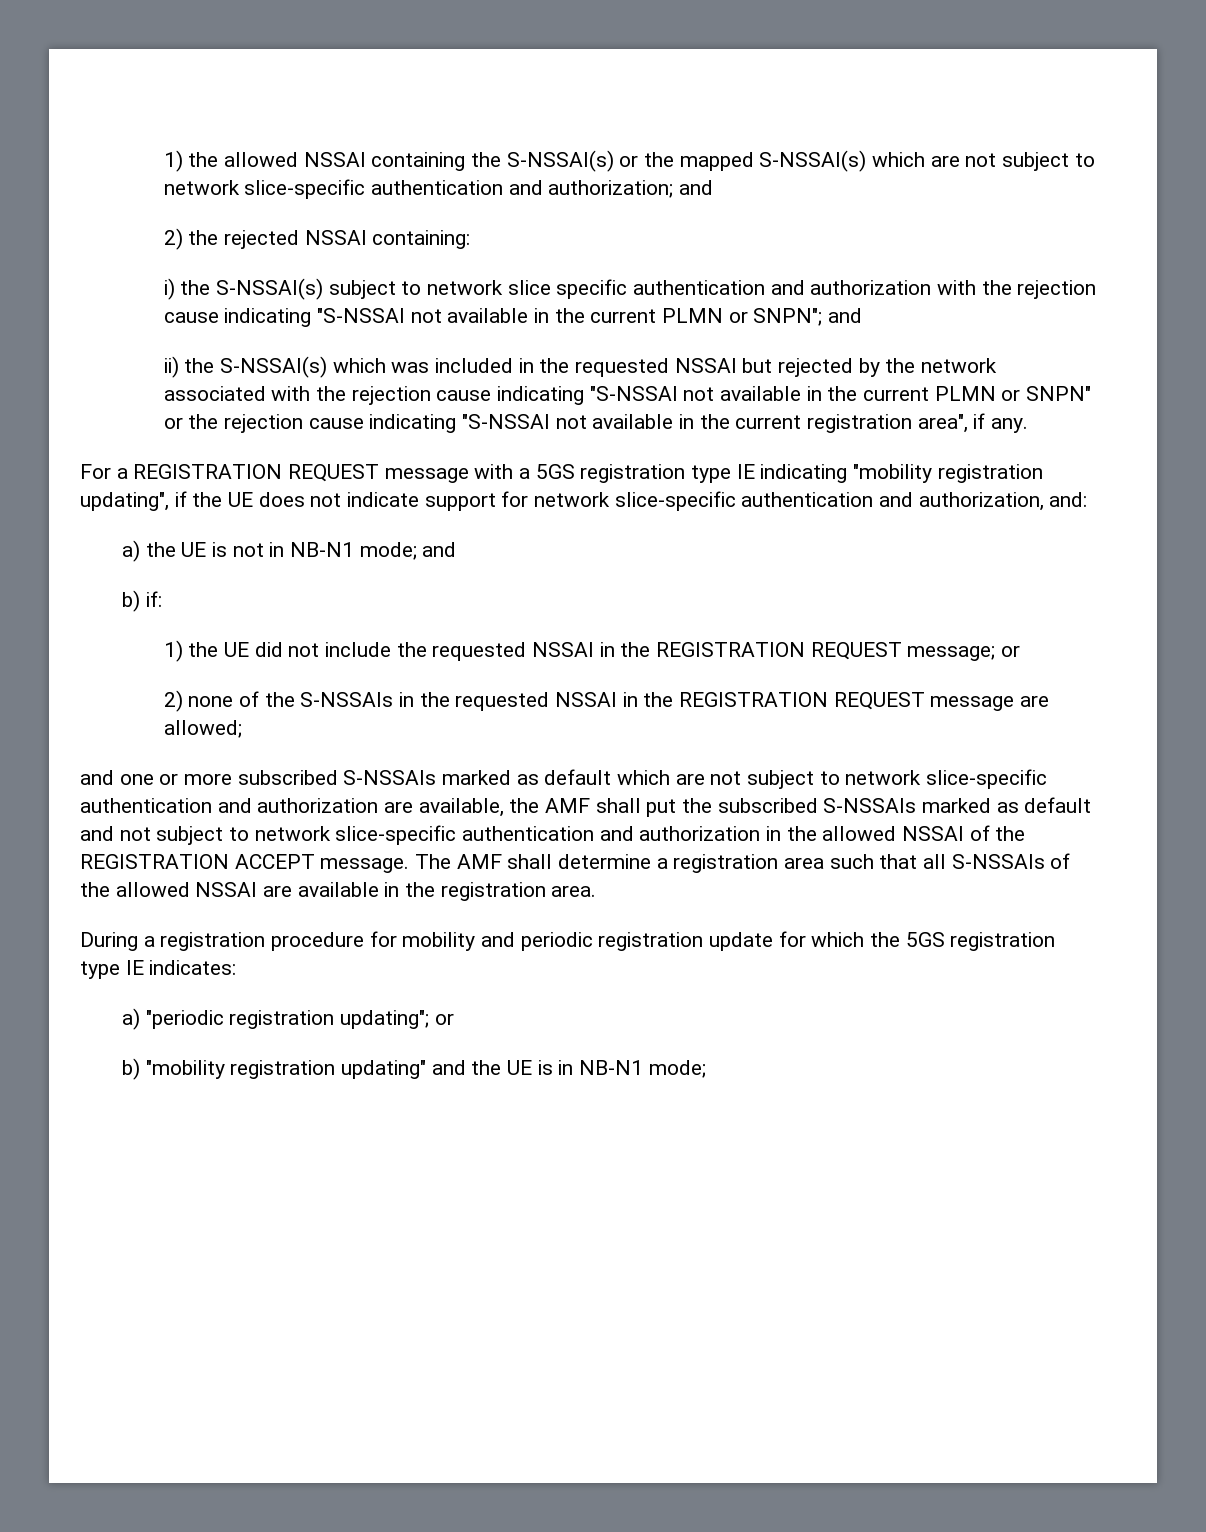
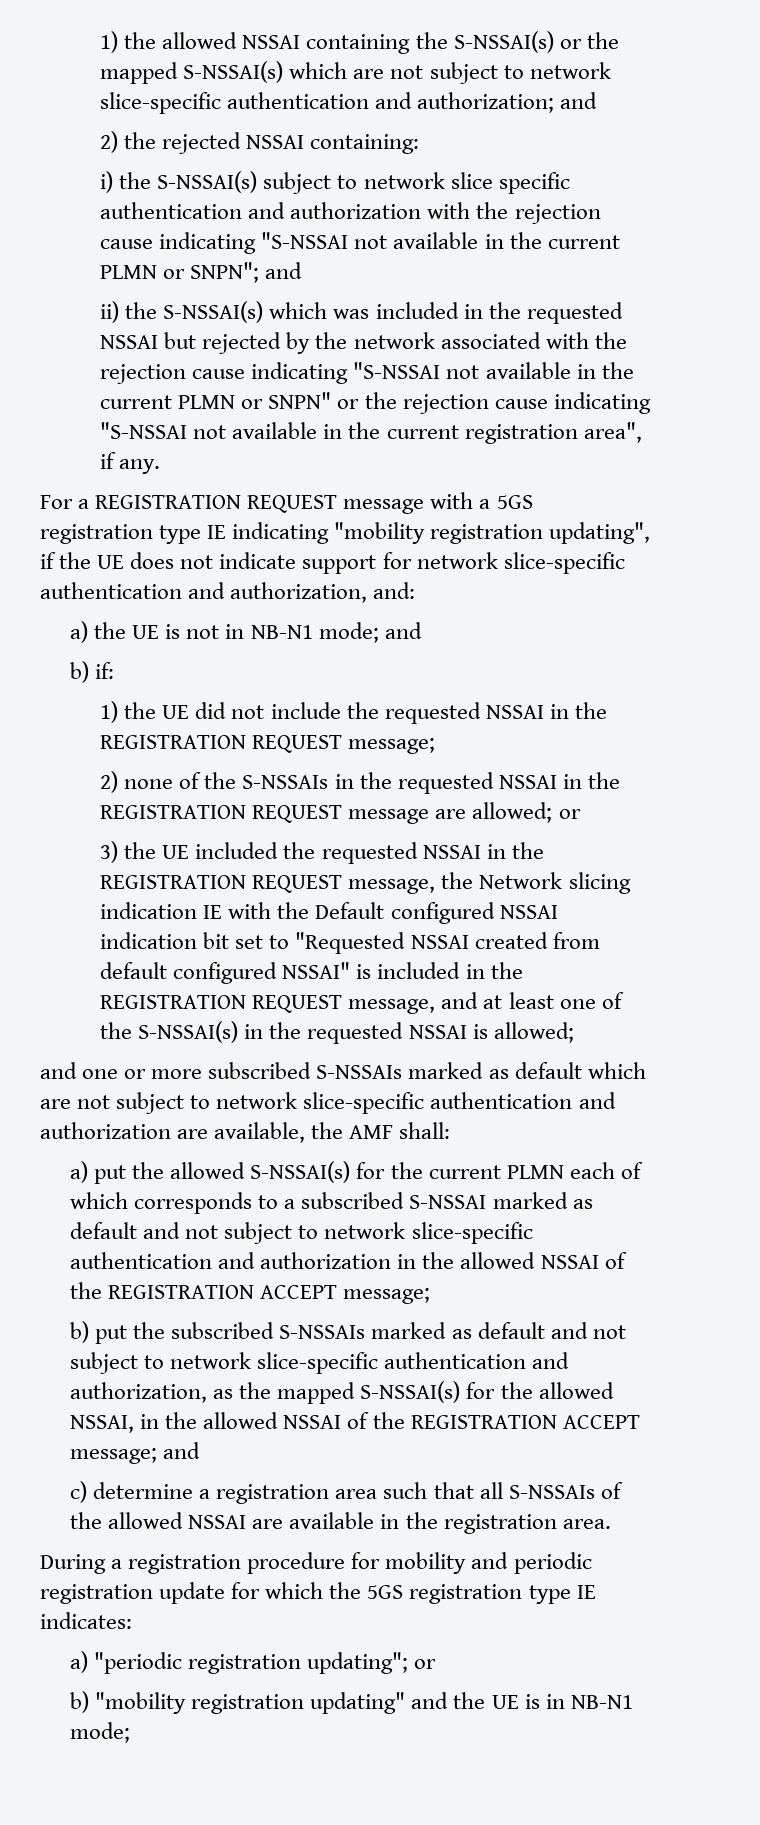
- 1) the UE did not include the requested NSSAI in the REGISTRATION REQUEST message; or
+ 1) the UE did not include the requested NSSAI in the REGISTRATION REQUEST message;
- 2) none of the S-NSSAIs in the requested NSSAI in the REGISTRATION REQUEST message are allowed;
+ 2) none of the S-NSSAIs in the requested NSSAI in the REGISTRATION REQUEST message are allowed; or
+ 3) the UE included the requested NSSAI in the REGISTRATION REQUEST message, the Network slicing indication IE with the Default configured NSSAI indication bit set to "Requested NSSAI created from default configured NSSAI" is included in the REGISTRATION REQUEST message, and at least one of the S-NSSAI(s) in the requested NSSAI is allowed;
- and one or more subscribed S-NSSAIs marked as default which are not subject to network slice-specific authentication and authorization are available, the AMF shall put the subscribed S-NSSAIs marked as default and not subject to network slice-specific authentication and authorization in the allowed NSSAI of the REGISTRATION ACCEPT message. The AMF shall determine a registration area such that all S-NSSAIs of the allowed NSSAI are available in the registration area.
+ and one or more subscribed S-NSSAIs marked as default which are not subject to network slice-specific authentication and authorization are available, the AMF shall:
+ a) put the allowed S-NSSAI(s) for the current PLMN each of which corresponds to a subscribed S-NSSAI marked as default and not subject to network slice-specific authentication and authorization in the allowed NSSAI of the REGISTRATION ACCEPT message;
+ b) put the subscribed S-NSSAIs marked as default and not subject to network slice-specific authentication and authorization, as the mapped S-NSSAI(s) for the allowed NSSAI, in the allowed NSSAI of the REGISTRATION ACCEPT message; and
+ c) determine a registration area such that all S-NSSAIs of the allowed NSSAI are available in the registration area.

